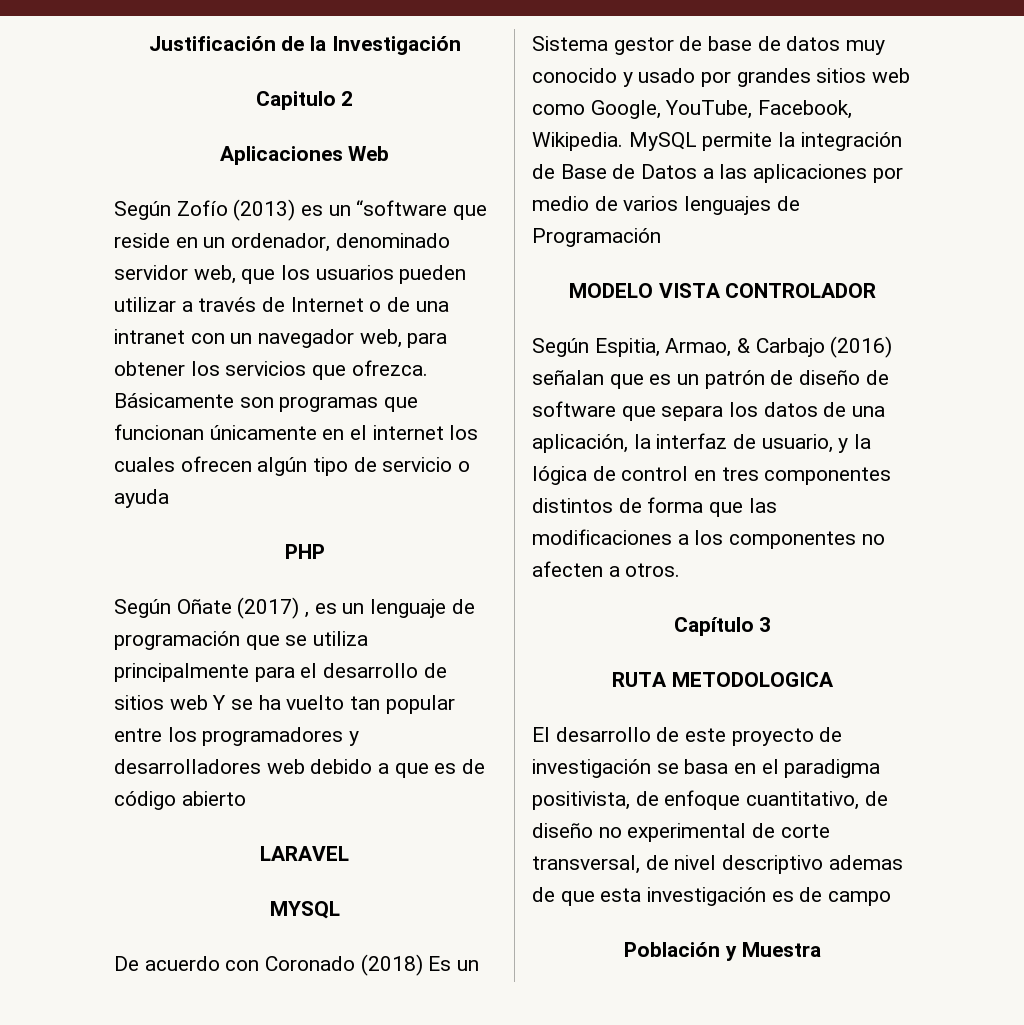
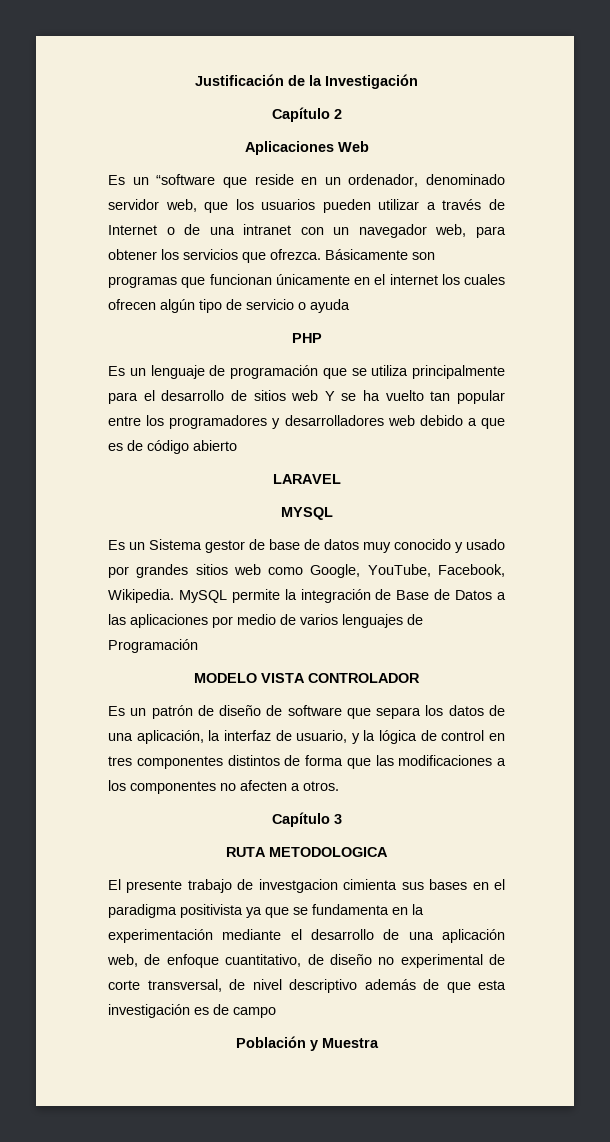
- Capitulo 2
+ Capítulo 2
- Según Zofío (2013) es un “software que reside en un ordenador, denominado servidor web, que los usuarios pueden utilizar a través de Internet o de una intranet con un navegador web, para obtener los servicios que ofrezca.
+ Es un “software que reside en un ordenador, denominado servidor web, que los usuarios pueden utilizar a través de Internet o de una intranet con un navegador web, para obtener los servicios que ofrezca.
- Según Oñate (2017) , es un lenguaje de programación que se utiliza principalmente para el desarrollo de sitios web Y se ha vuelto tan popular entre los programadores y desarrolladores web debido a que es de código abierto
+ Es un lenguaje de programación que se utiliza principalmente para el desarrollo de sitios web Y se ha vuelto tan popular entre los programadores y desarrolladores web debido a que es de código abierto
- De acuerdo con Coronado (2018) Es un Sistema gestor de base de datos muy conocido y usado por grandes sitios web como Google, YouTube, Facebook, Wikipedia.
+ Es un Sistema gestor de base de datos muy conocido y usado por grandes sitios web como Google, YouTube, Facebook, Wikipedia.
- Según Espitia, Armao, & Carbajo (2016) señalan que es un patrón de diseño de software que separa los datos de una aplicación, la interfaz de usuario, y la lógica de control en tres componentes distintos de forma que las modificaciones a los componentes no afecten a otros.
+ Es un patrón de diseño de software que separa los datos de una aplicación, la interfaz de usuario, y la lógica de control en tres componentes distintos de forma que las modificaciones a los componentes no afecten a otros.
- El desarrollo de este proyecto de investigación se basa en el paradigma positivista, de enfoque cuantitativo, de diseño no experimental de corte transversal, de nivel descriptivo ademas de que esta investigación es de campo
+ El presente trabajo de investgacion cimienta sus bases en el paradigma positivista ya que se fundamenta en la experimentación mediante el desarrollo de una aplicación web, de enfoque cuantitativo, de diseño no experimental de corte transversal, de nivel descriptivo además de que esta investigación es de campo

